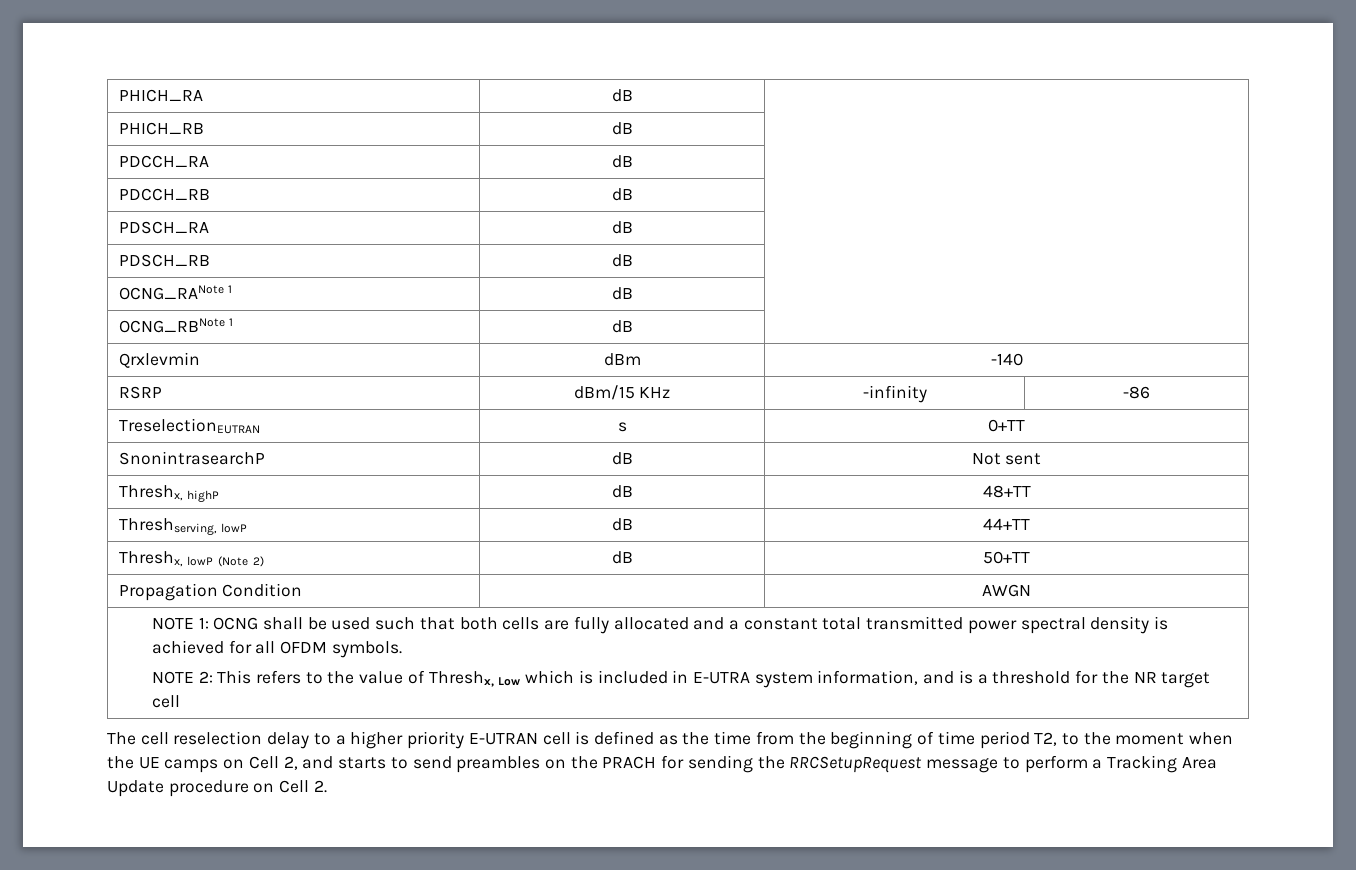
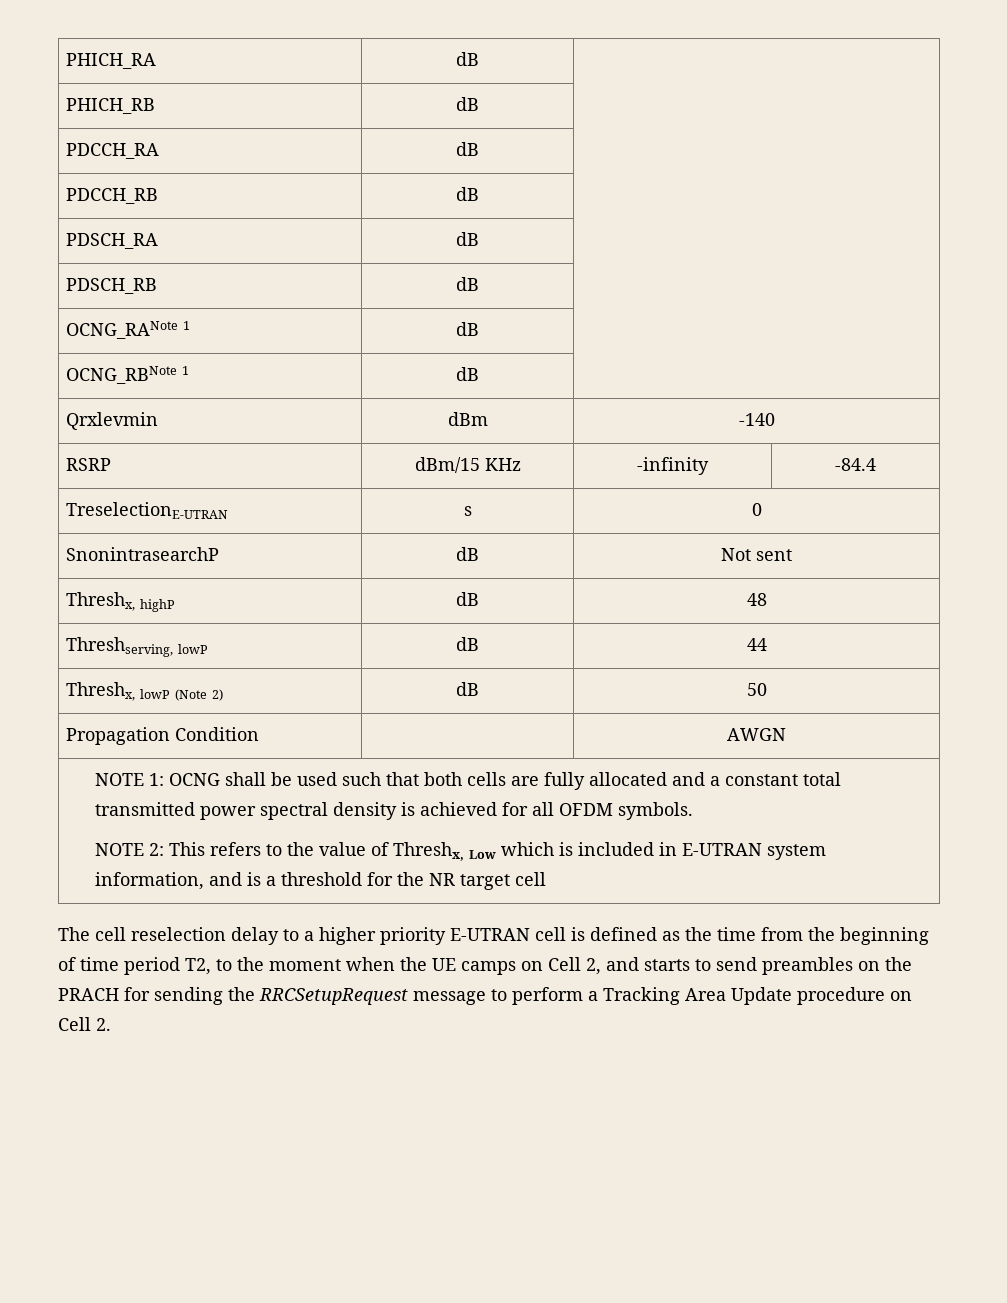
- RSRP | dBm/15 KHz | -infinity | -86
- TreselectionEUTRAN | s | 0+TT
+ RSRP | dBm/15 KHz | -infinity | -84.4
+ TreselectionE-UTRAN | s | 0
- Threshx, highP | dB | 48+TT
+ Threshx, highP | dB | 48
- Threshserving, lowP | dB | 44+TT
+ Threshserving, lowP | dB | 44
- Threshx, lowP (Note 2) | dB | 50+TT
+ Threshx, lowP (Note 2) | dB | 50
- NOTE 2: This refers to the value of Threshx, Low which is included in E-UTRA system information, and is a threshold for the NR target cell
+ NOTE 2: This refers to the value of Threshx, Low which is included in E-UTRAN system information, and is a threshold for the NR target cell

